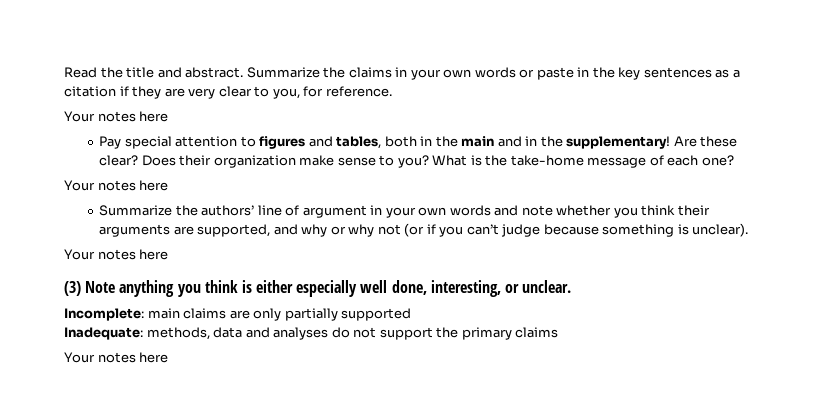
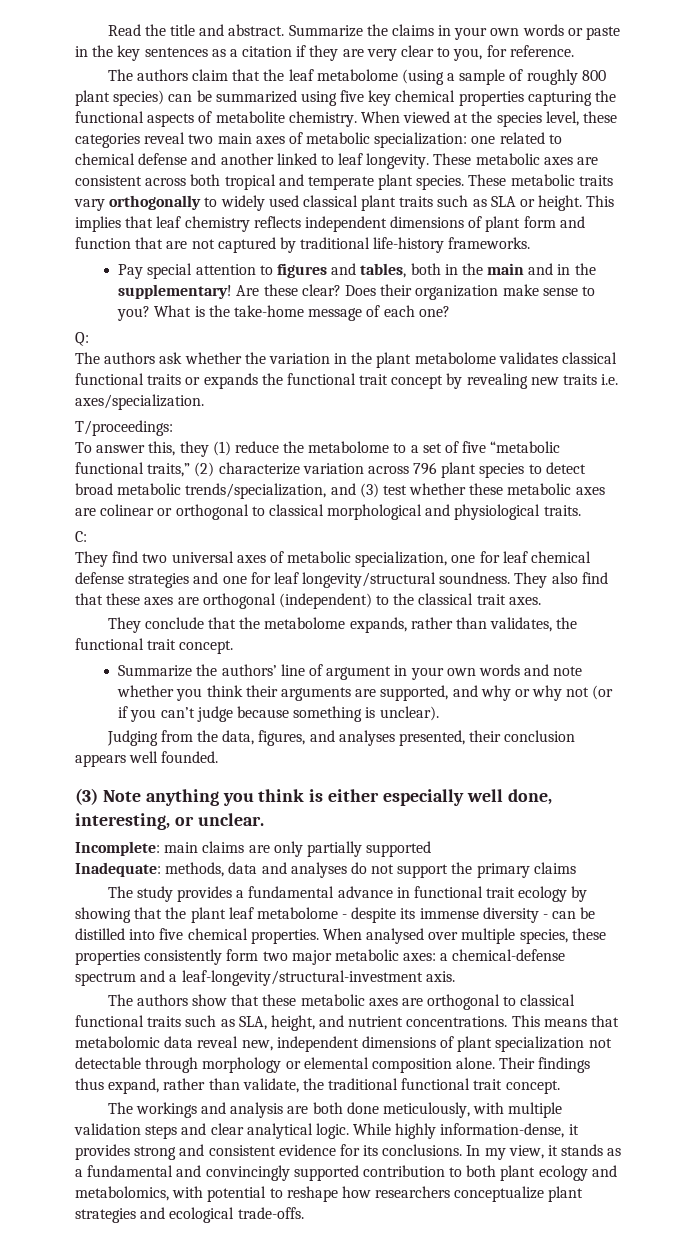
  Summarize the claims in your own words or paste in the key sentences as a citation if they are very clear to you, for reference.
- Your notes here
+ The authors claim that the leaf metabolome (using a sample of roughly 800 plant species) can be summarized using five key chemical properties capturing the functional aspects of metabolite chemistry. When viewed at the species level, these categories reveal two main axes of metabolic specialization: one related to chemical defense and another linked to leaf longevity. These metabolic axes are consistent across both tropical and temperate plant species. These metabolic traits vary orthogonally to widely used classical plant traits such as SLA or height. This implies that leaf chemistry reflects independent dimensions of plant form and function that are not captured by traditional life-history frameworks.
  What is the take-home message of each one?
- Your notes here
+ Q:
+ The authors ask whether the variation in the plant metabolome validates classical functional traits or expands the functional trait concept by revealing new traits i.e. axes/specialization.
+ T/proceedings:
+ To answer this, they (1) reduce the metabolome to a set of five “metabolic functional traits,” (2) characterize variation across 796 plant species to detect broad metabolic trends/specialization, and (3) test whether these metabolic axes are colinear or orthogonal to classical morphological and physiological traits.
+ C:
+ They find two universal axes of metabolic specialization, one for leaf chemical defense strategies and one for leaf longevity/structural soundness. They also find that these axes are orthogonal (independent) to the classical trait axes.
+ They conclude that the metabolome expands, rather than validates, the functional trait concept.
  Summarize the authors’ line of argument in your own words and note whether you think their arguments are supported, and why or why not (or if you can’t judge because something is unclear).
- Your notes here
+ Judging from the data, figures, and analyses presented, their conclusion appears well founded.
  Inadequate: methods, data and analyses do not support the primary claims
- Your notes here
+ The study provides a fundamental advance in functional trait ecology by showing that the plant leaf metabolome - despite its immense diversity - can be distilled into five chemical properties. When analysed over multiple species, these properties consistently form two major metabolic axes: a chemical-defense spectrum and a leaf-longevity/structural-investment axis.
+ The authors show that these metabolic axes are orthogonal to classical functional traits such as SLA, height, and nutrient concentrations. This means that metabolomic data reveal new, independent dimensions of plant specialization not detectable through morphology or elemental composition alone. Their findings thus expand, rather than validate, the traditional functional trait concept.
+ The workings and analysis are both done meticulously, with multiple validation steps and clear analytical logic. While highly information-dense, it provides strong and consistent evidence for its conclusions. In my view, it stands as a fundamental and convincingly supported contribution to both plant ecology and metabolomics, with potential to reshape how researchers conceptualize plant strategies and ecological trade-offs.

